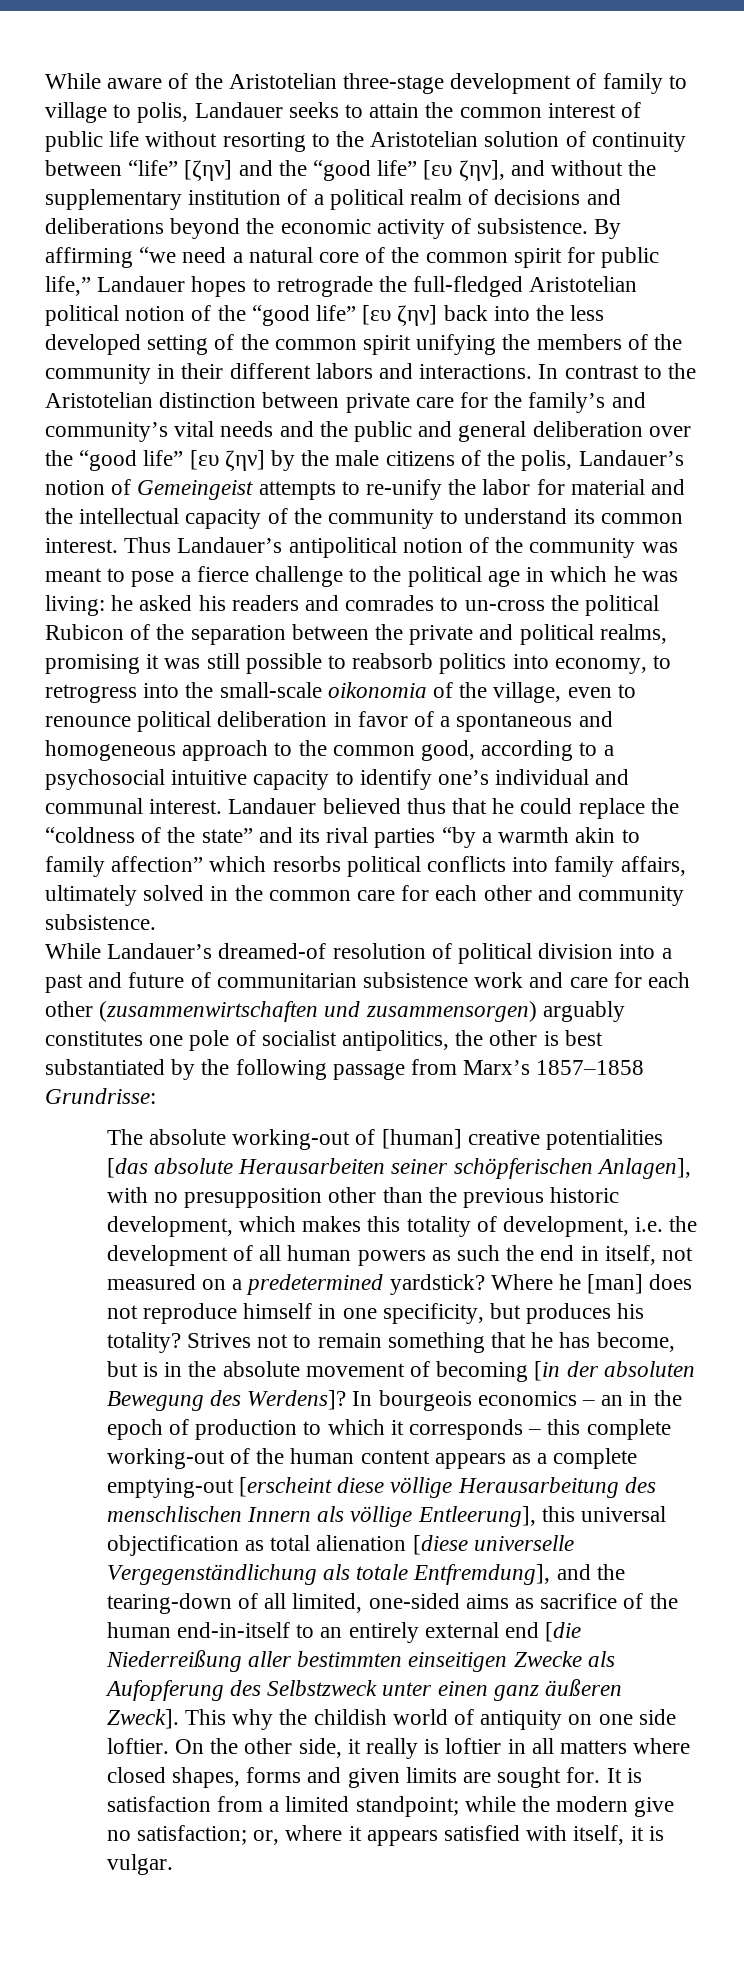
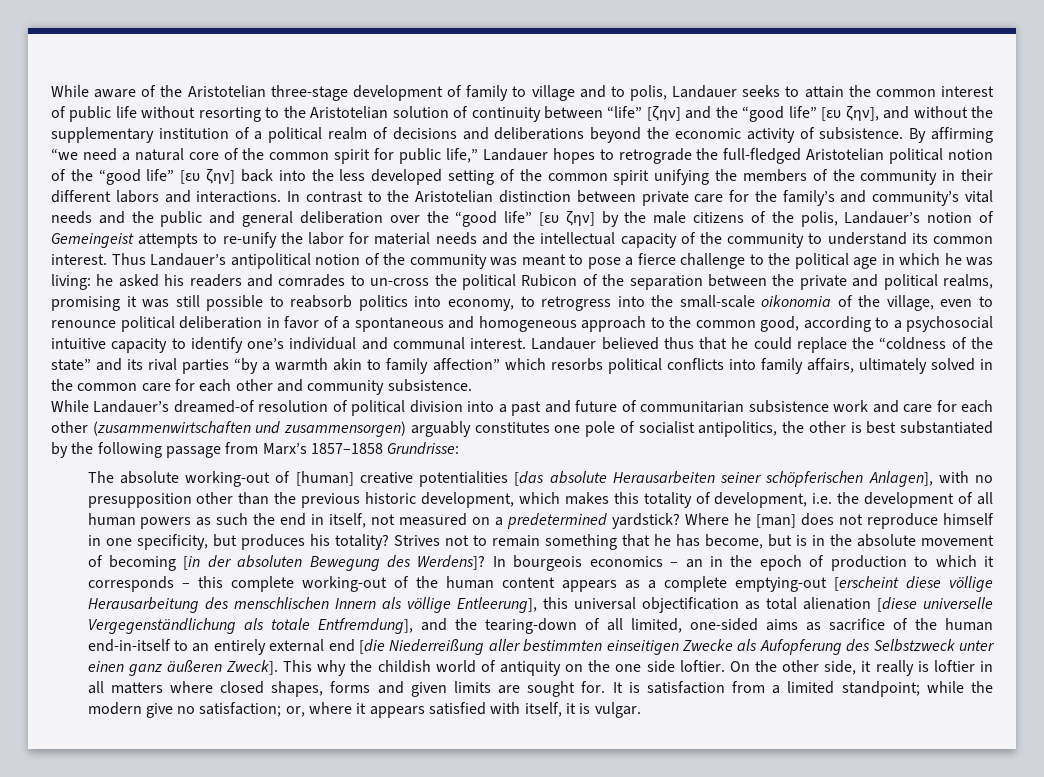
- While aware of the Aristotelian three-stage development of family to village to polis, Landauer seeks to attain the common interest of public life without resorting to the Aristotelian solution of continuity between “life” [ζην] and the “good life” [ευ ζην], and without the supplementary institution of a political realm of decisions and deliberations beyond the economic activity of subsistence.
+ While aware of the Aristotelian three-stage development of family to village and to polis, Landauer seeks to attain the common interest of public life without resorting to the Aristotelian solution of continuity between “life” [ζην] and the “good life” [ευ ζην], and without the supplementary institution of a political realm of decisions and deliberations beyond the economic activity of subsistence.
- In contrast to the Aristotelian distinction between private care for the family’s and community’s vital needs and the public and general deliberation over the “good life” [ευ ζην] by the male citizens of the polis, Landauer’s notion of Gemeingeist attempts to re-unify the labor for material and the intellectual capacity of the community to understand its common interest.
+ In contrast to the Aristotelian distinction between private care for the family’s and community’s vital needs and the public and general deliberation over the “good life” [ευ ζην] by the male citizens of the polis, Landauer’s notion of Gemeingeist attempts to re-unify the labor for material needs and the intellectual capacity of the community to understand its common interest.
- This why the childish world of antiquity on one side loftier.
+ This why the childish world of antiquity on the one side loftier.

